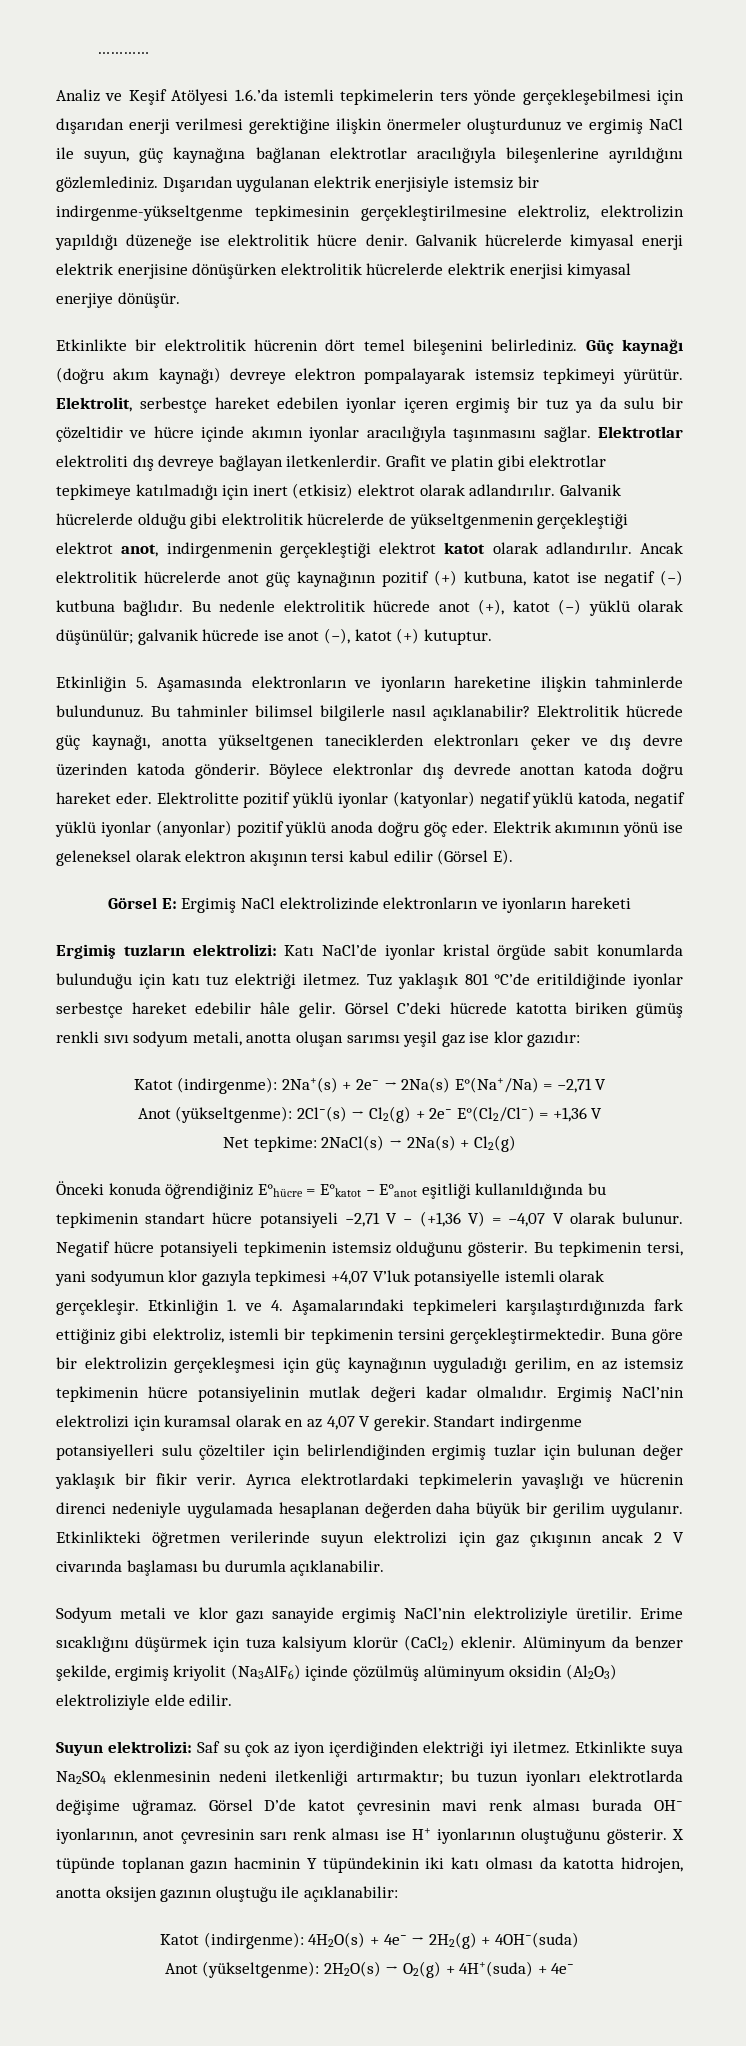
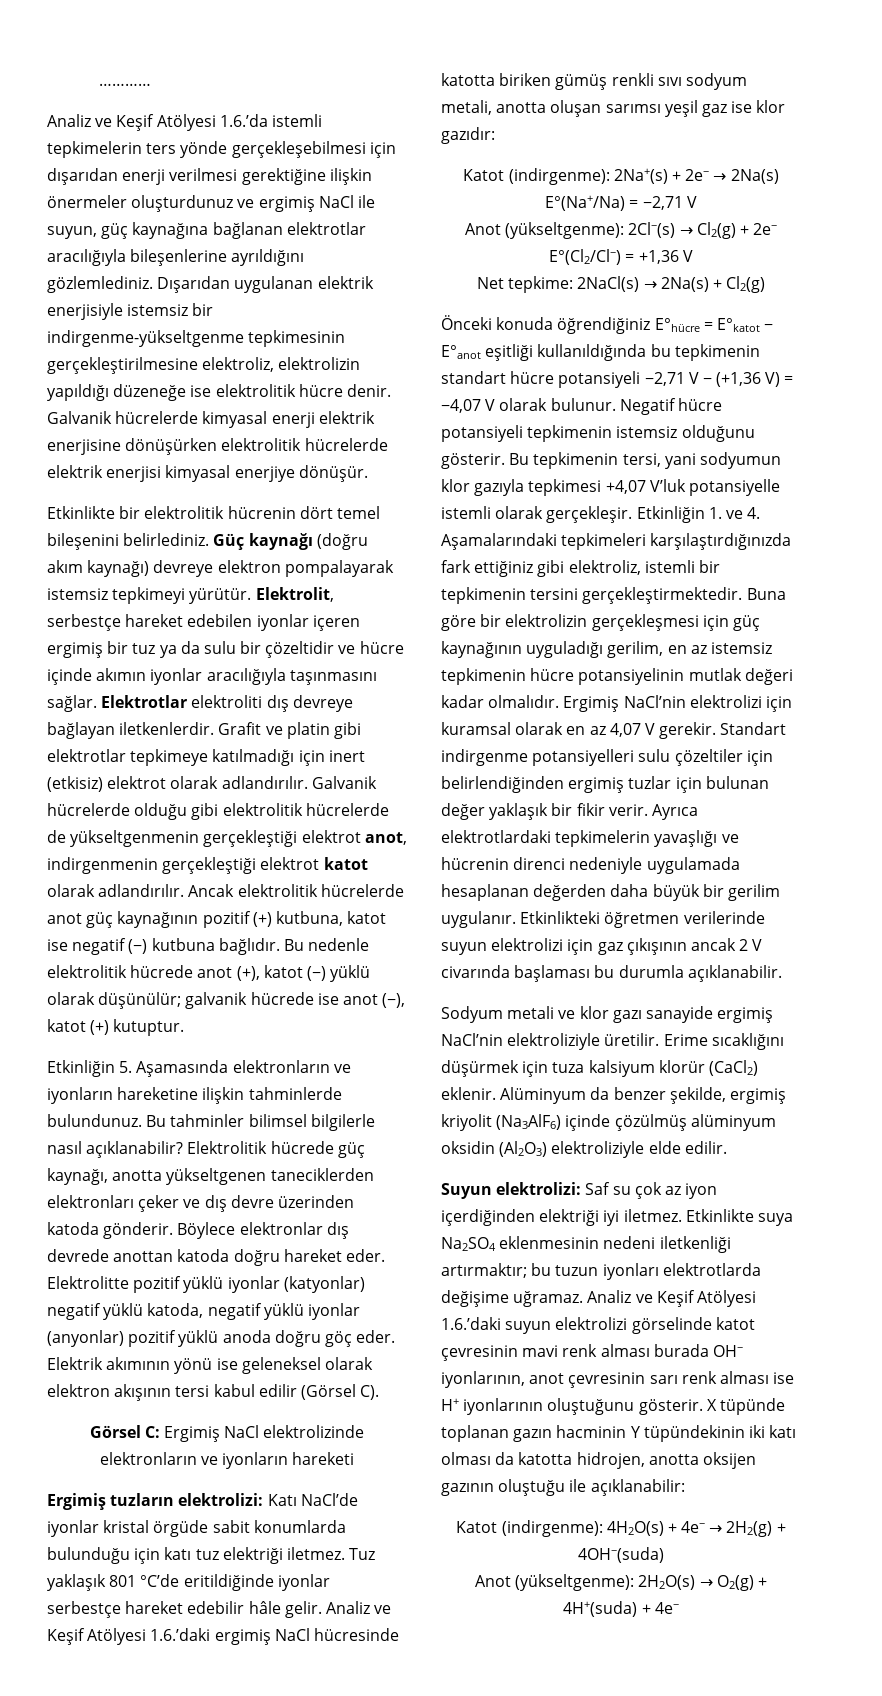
- Elektrik akımının yönü ise geleneksel olarak elektron akışının tersi kabul edilir (Görsel E).
- Görsel E: Ergimiş NaCl elektrolizinde elektronların ve iyonların hareketi
+ Elektrik akımının yönü ise geleneksel olarak elektron akışının tersi kabul edilir (Görsel C).
+ Görsel C: Ergimiş NaCl elektrolizinde elektronların ve iyonların hareketi
- Görsel C’deki hücrede katotta biriken gümüş renkli sıvı sodyum metali, anotta oluşan sarımsı yeşil gaz ise klor gazıdır:
+ Analiz ve Keşif Atölyesi 1.6.’daki ergimiş NaCl hücresinde katotta biriken gümüş renkli sıvı sodyum metali, anotta oluşan sarımsı yeşil gaz ise klor gazıdır:
- Görsel D’de katot çevresinin mavi renk alması burada OH− iyonlarının, anot çevresinin sarı renk alması ise H+ iyonlarının oluştuğunu gösterir.
+ Analiz ve Keşif Atölyesi 1.6.’daki suyun elektrolizi görselinde katot çevresinin mavi renk alması burada OH− iyonlarının, anot çevresinin sarı renk alması ise H+ iyonlarının oluştuğunu gösterir.

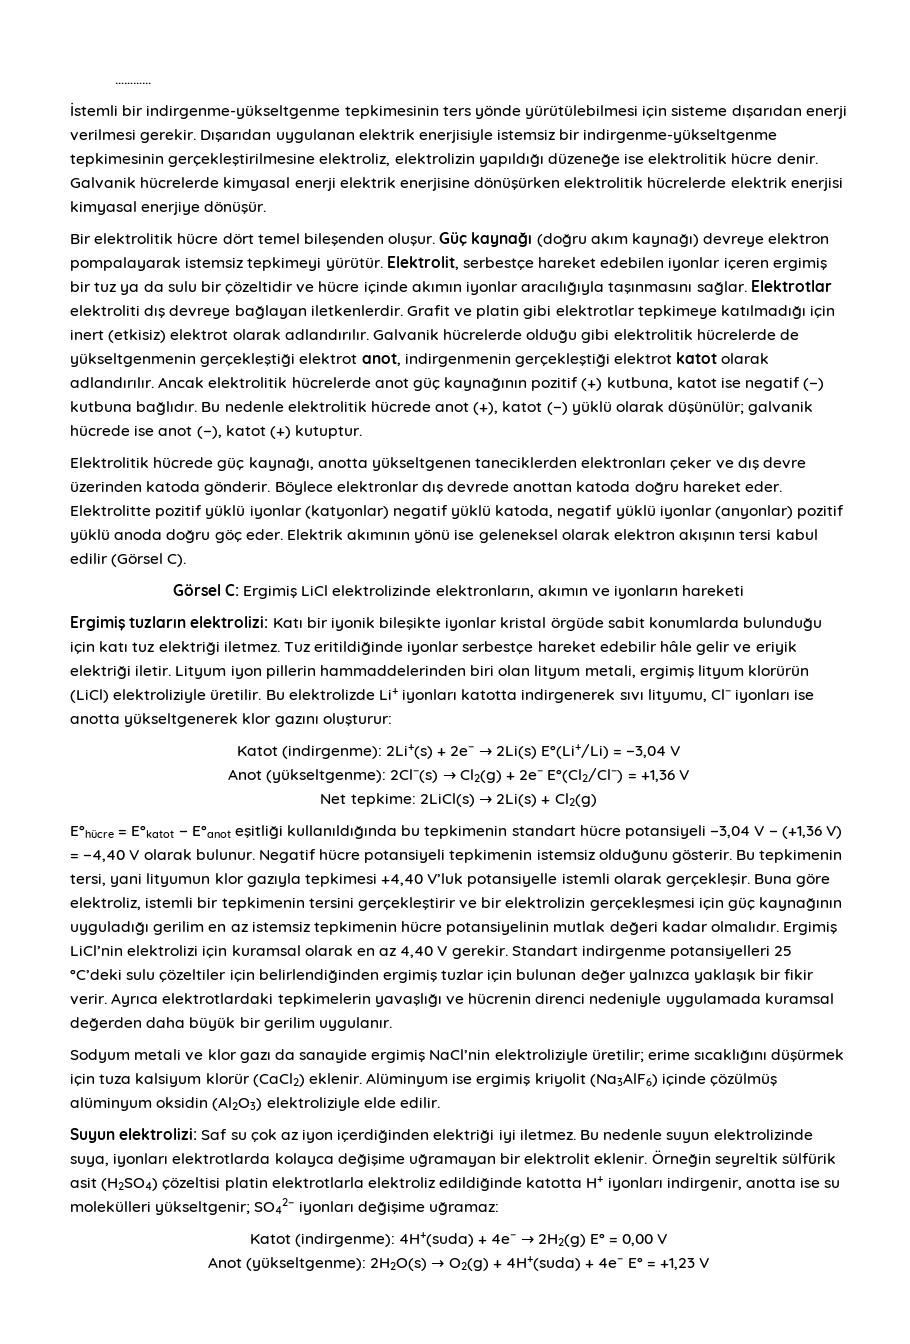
- Analiz ve Keşif Atölyesi 1.6.’da istemli tepkimelerin ters yönde gerçekleşebilmesi için dışarıdan enerji verilmesi gerektiğine ilişkin önermeler oluşturdunuz ve ergimiş NaCl ile suyun, güç kaynağına bağlanan elektrotlar aracılığıyla bileşenlerine ayrıldığını gözlemlediniz.
+ İstemli bir indirgenme-yükseltgenme tepkimesinin ters yönde yürütülebilmesi için sisteme dışarıdan enerji verilmesi gerekir.
- Etkinlikte bir elektrolitik hücrenin dört temel bileşenini belirlediniz.
+ Bir elektrolitik hücre dört temel bileşenden oluşur.
- Etkinliğin 5. Aşamasında elektronların ve iyonların hareketine ilişkin tahminlerde bulundunuz. Bu tahminler bilimsel bilgilerle nasıl açıklanabilir?
- Görsel C: Ergimiş NaCl elektrolizinde elektronların ve iyonların hareketi
+ Görsel C: Ergimiş LiCl elektrolizinde elektronların, akımın ve iyonların hareketi
- Ergimiş tuzların elektrolizi: Katı NaCl’de iyonlar kristal örgüde sabit konumlarda bulunduğu için katı tuz elektriği iletmez.
+ Ergimiş tuzların elektrolizi: Katı bir iyonik bileşikte iyonlar kristal örgüde sabit konumlarda bulunduğu için katı tuz elektriği iletmez.
- Tuz yaklaşık 801 °C’de eritildiğinde iyonlar serbestçe hareket edebilir hâle gelir. Analiz ve Keşif Atölyesi 1.6.’daki ergimiş NaCl hücresinde katotta biriken gümüş renkli sıvı sodyum metali, anotta oluşan sarımsı yeşil gaz ise klor gazıdır:
- Katot (indirgenme): 2Na+(s) + 2e− → 2Na(s) E°(Na+/Na) = −2,71 V
+ Tuz eritildiğinde iyonlar serbestçe hareket edebilir hâle gelir ve eriyik elektriği iletir. Lityum iyon pillerin hammaddelerinden biri olan lityum metali, ergimiş lityum klorürün (LiCl) elektroliziyle üretilir. Bu elektrolizde Li+ iyonları katotta indirgenerek sıvı lityumu, Cl− iyonları ise anotta yükseltgenerek klor gazını oluşturur:
+ Katot (indirgenme): 2Li+(s) + 2e− → 2Li(s) E°(Li+/Li) = −3,04 V
- Net tepkime: 2NaCl(s) → 2Na(s) + Cl2(g)
+ Net tepkime: 2LiCl(s) → 2Li(s) + Cl2(g)
- Önceki konuda öğrendiğiniz E°hücre = E°katot − E°anot eşitliği kullanıldığında bu tepkimenin standart hücre potansiyeli −2,71 V − (+1,36 V) = −4,07 V olarak bulunur.
+ E°hücre = E°katot − E°anot eşitliği kullanıldığında bu tepkimenin standart hücre potansiyeli −3,04 V − (+1,36 V) = −4,40 V olarak bulunur.
- Bu tepkimenin tersi, yani sodyumun klor gazıyla tepkimesi +4,07 V’luk potansiyelle istemli olarak gerçekleşir.
+ Bu tepkimenin tersi, yani lityumun klor gazıyla tepkimesi +4,40 V’luk potansiyelle istemli olarak gerçekleşir.
- Etkinliğin 1. ve 4. Aşamalarındaki tepkimeleri karşılaştırdığınızda fark ettiğiniz gibi elektroliz, istemli bir tepkimenin tersini gerçekleştirmektedir. Buna göre bir elektrolizin gerçekleşmesi için güç kaynağının uyguladığı gerilim, en az istemsiz tepkimenin hücre potansiyelinin mutlak değeri kadar olmalıdır.
+ Buna göre elektroliz, istemli bir tepkimenin tersini gerçekleştirir ve bir elektrolizin gerçekleşmesi için güç kaynağının uyguladığı gerilim en az istemsiz tepkimenin hücre potansiyelinin mutlak değeri kadar olmalıdır.
- Ergimiş NaCl’nin elektrolizi için kuramsal olarak en az 4,07 V gerekir.
+ Ergimiş LiCl’nin elektrolizi için kuramsal olarak en az 4,40 V gerekir.
- Standart indirgenme potansiyelleri sulu çözeltiler için belirlendiğinden ergimiş tuzlar için bulunan değer yaklaşık bir fikir verir.
+ Standart indirgenme potansiyelleri 25 °C’deki sulu çözeltiler için belirlendiğinden ergimiş tuzlar için bulunan değer yalnızca yaklaşık bir fikir verir.
- Ayrıca elektrotlardaki tepkimelerin yavaşlığı ve hücrenin direnci nedeniyle uygulamada hesaplanan değerden daha büyük bir gerilim uygulanır. Etkinlikteki öğretmen verilerinde suyun elektrolizi için gaz çıkışının ancak 2 V civarında başlaması bu durumla açıklanabilir.
+ Ayrıca elektrotlardaki tepkimelerin yavaşlığı ve hücrenin direnci nedeniyle uygulamada kuramsal değerden daha büyük bir gerilim uygulanır.
- Sodyum metali ve klor gazı sanayide ergimiş NaCl’nin elektroliziyle üretilir. Erime sıcaklığını düşürmek için tuza kalsiyum klorür (CaCl2) eklenir.
+ Sodyum metali ve klor gazı da sanayide ergimiş NaCl’nin elektroliziyle üretilir; erime sıcaklığını düşürmek için tuza kalsiyum klorür (CaCl2) eklenir.
- Alüminyum da benzer şekilde, ergimiş kriyolit (Na3AlF6) içinde çözülmüş alüminyum oksidin (Al2O3) elektroliziyle elde edilir.
+ Alüminyum ise ergimiş kriyolit (Na3AlF6) içinde çözülmüş alüminyum oksidin (Al2O3) elektroliziyle elde edilir.
- Etkinlikte suya Na2SO4 eklenmesinin nedeni iletkenliği artırmaktır; bu tuzun iyonları elektrotlarda değişime uğramaz. Analiz ve Keşif Atölyesi 1.6.’daki suyun elektrolizi görselinde katot çevresinin mavi renk alması burada OH− iyonlarının, anot çevresinin sarı renk alması ise H+ iyonlarının oluştuğunu gösterir. X tüpünde toplanan gazın hacminin Y tüpündekinin iki katı olması da katotta hidrojen, anotta oksijen gazının oluştuğu ile açıklanabilir:
- Katot (indirgenme): 4H2O(s) + 4e− → 2H2(g) + 4OH−(suda)
+ Bu nedenle suyun elektrolizinde suya, iyonları elektrotlarda kolayca değişime uğramayan bir elektrolit eklenir. Örneğin seyreltik sülfürik asit (H2SO4) çözeltisi platin elektrotlarla elektroliz edildiğinde katotta H+ iyonları indirgenir, anotta ise su molekülleri yükseltgenir; SO42− iyonları değişime uğramaz:
+ Katot (indirgenme): 4H+(suda) + 4e− → 2H2(g) E° = 0,00 V
- Anot (yükseltgenme): 2H2O(s) → O2(g) + 4H+(suda) + 4e−
+ Anot (yükseltgenme): 2H2O(s) → O2(g) + 4H+(suda) + 4e− E° = +1,23 V

